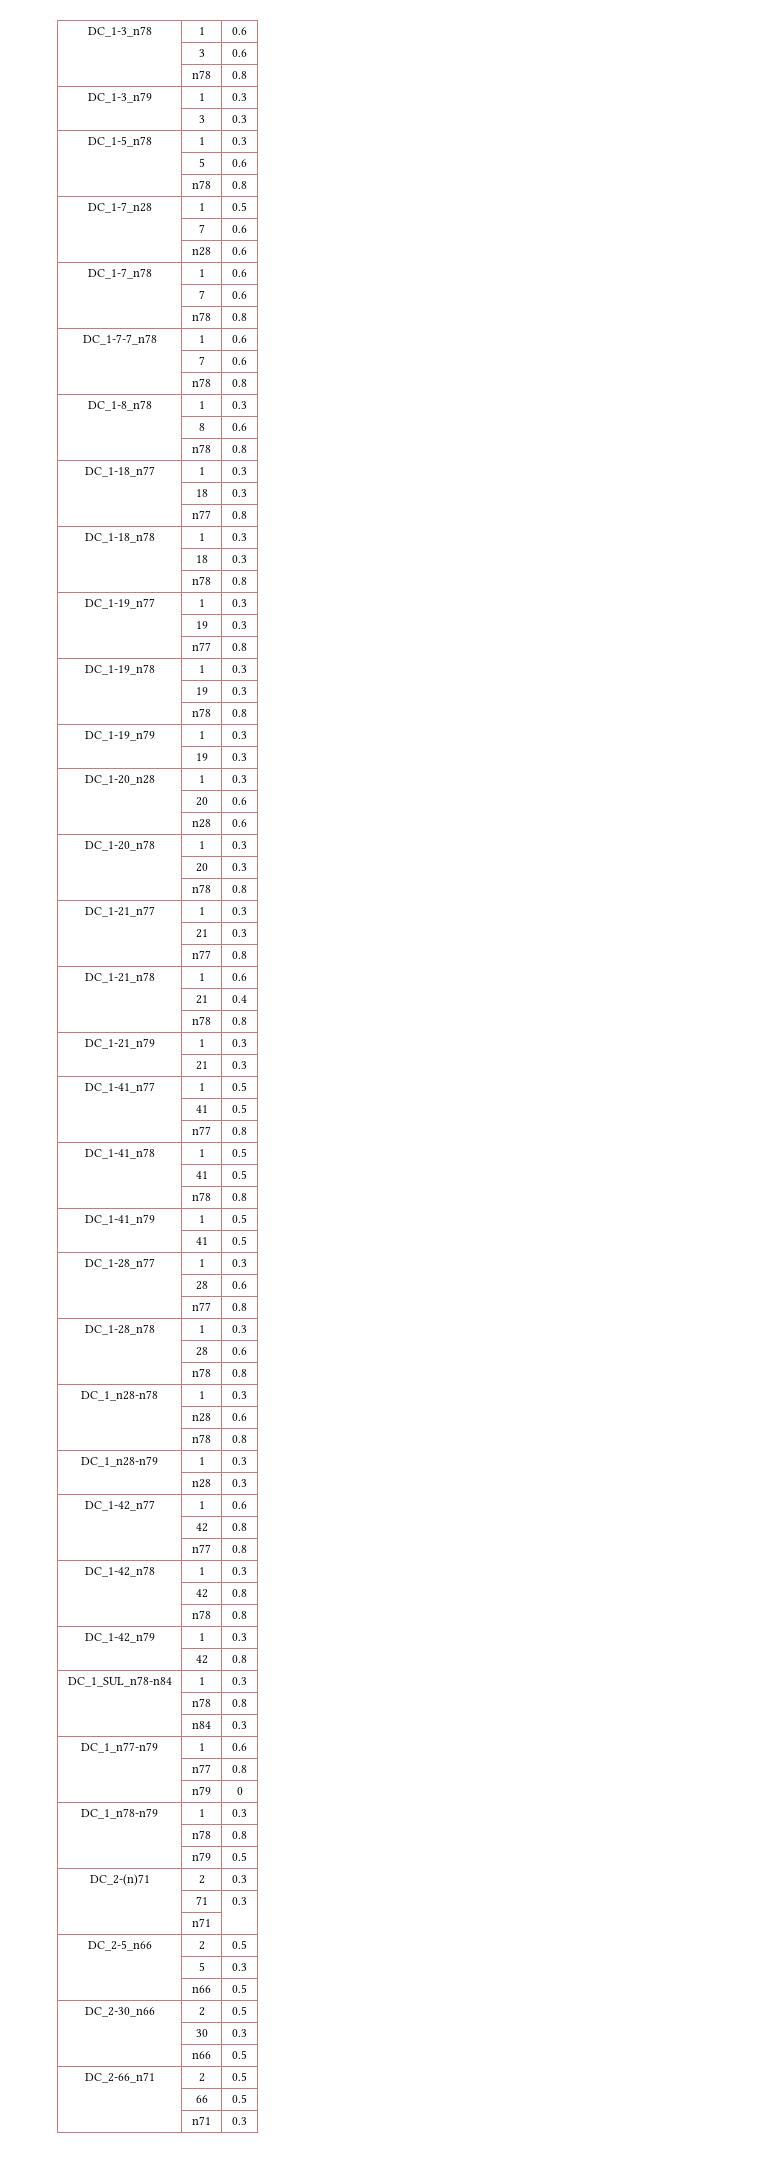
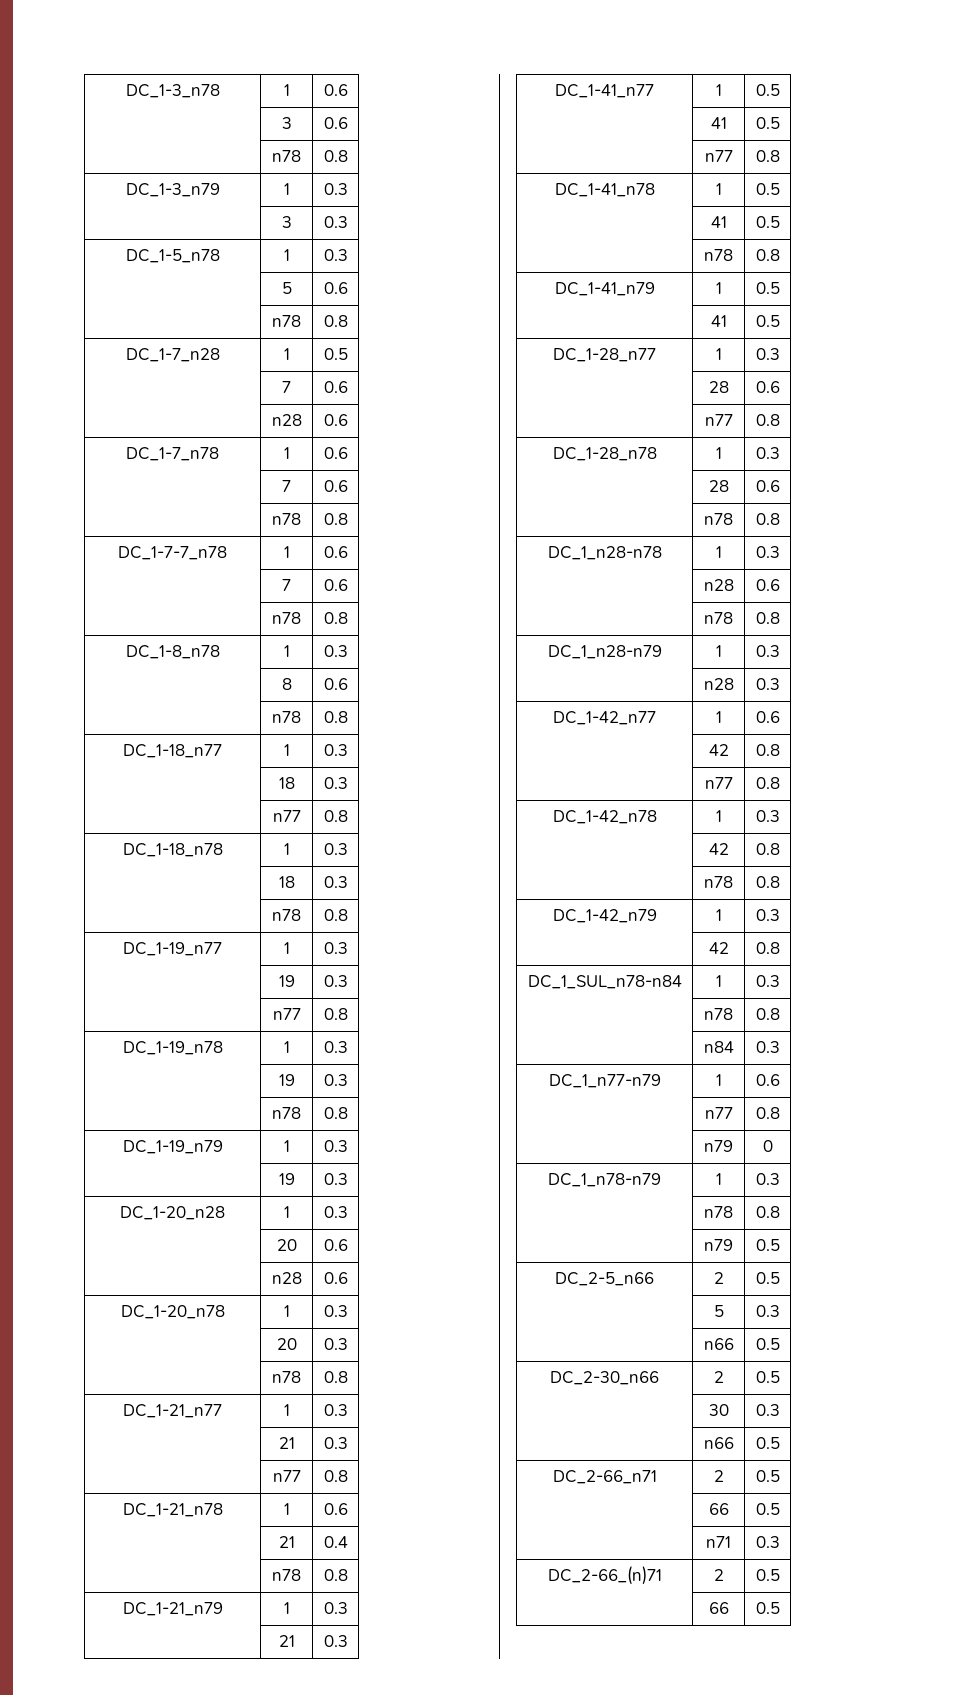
- DC_2-(n)71 | 2 | 0.3
- | 71 | 0.3
- | n71 |
+ DC_2-66_(n)71 | 2 | 0.5
+ | 66 | 0.5

